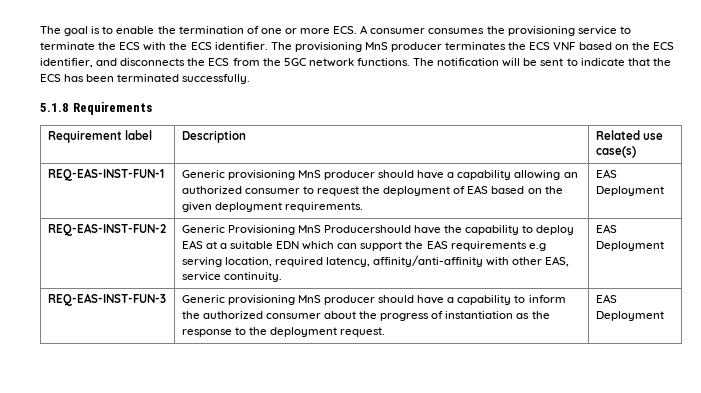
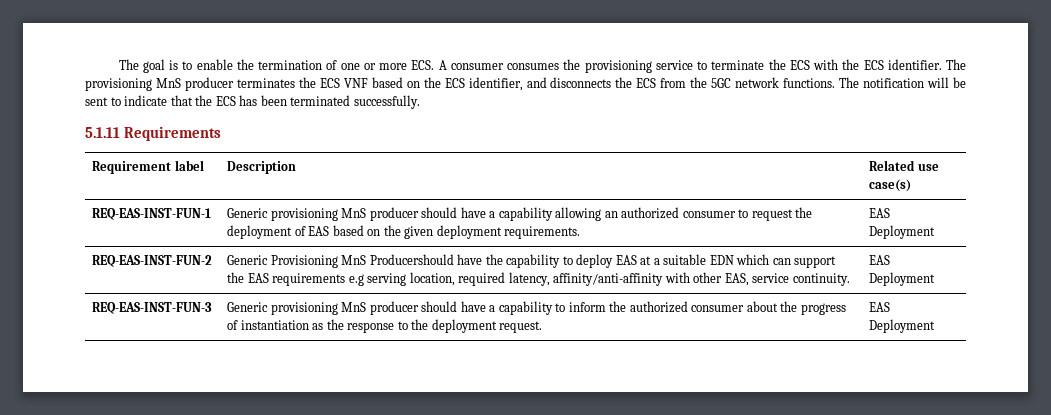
- 5.1.8 Requirements
+ 5.1.11 Requirements

